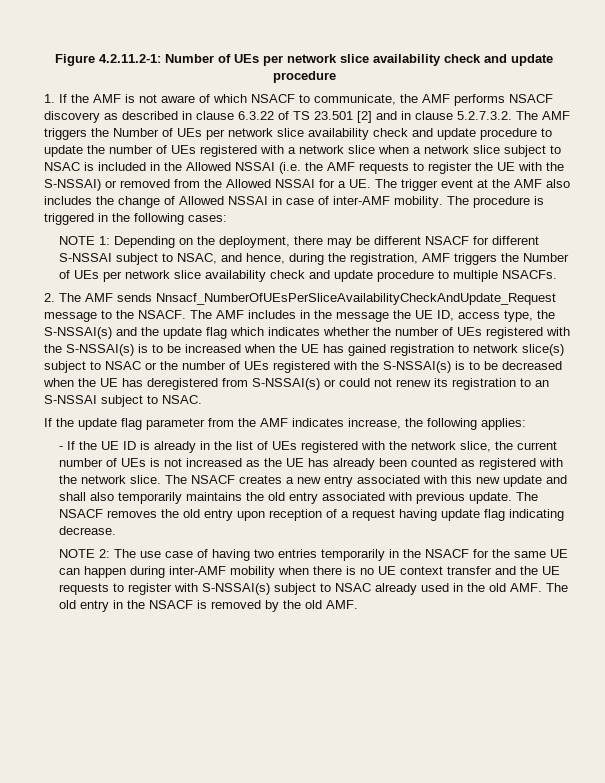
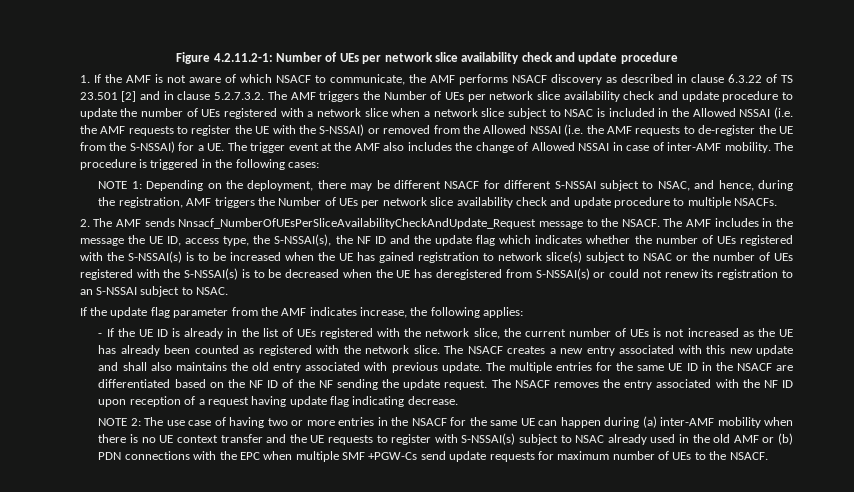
- 1. If the AMF is not aware of which NSACF to communicate, the AMF performs NSACF discovery as described in clause 6.3.22 of TS 23.501 [2] and in clause 5.2.7.3.2. The AMF triggers the Number of UEs per network slice availability check and update procedure to update the number of UEs registered with a network slice when a network slice subject to NSAC is included in the Allowed NSSAI (i.e. the AMF requests to register the UE with the S-NSSAI) or removed from the Allowed NSSAI for a UE. The trigger event at the AMF also includes the change of Allowed NSSAI in case of inter-AMF mobility.
+ 1. If the AMF is not aware of which NSACF to communicate, the AMF performs NSACF discovery as described in clause 6.3.22 of TS 23.501 [2] and in clause 5.2.7.3.2. The AMF triggers the Number of UEs per network slice availability check and update procedure to update the number of UEs registered with a network slice when a network slice subject to NSAC is included in the Allowed NSSAI (i.e. the AMF requests to register the UE with the S-NSSAI) or removed from the Allowed NSSAI (i.e. the AMF requests to de-register the UE from the S-NSSAI) for a UE. The trigger event at the AMF also includes the change of Allowed NSSAI in case of inter-AMF mobility.
- The AMF includes in the message the UE ID, access type, the S-NSSAI(s) and the update flag which indicates whether the number of UEs registered with the S-NSSAI(s) is to be increased when the UE has gained registration to network slice(s) subject to NSAC or the number of UEs registered with the S-NSSAI(s) is to be decreased when the UE has deregistered from S-NSSAI(s) or could not renew its registration to an S-NSSAI subject to NSAC.
+ The AMF includes in the message the UE ID, access type, the S-NSSAI(s), the NF ID and the update flag which indicates whether the number of UEs registered with the S-NSSAI(s) is to be increased when the UE has gained registration to network slice(s) subject to NSAC or the number of UEs registered with the S-NSSAI(s) is to be decreased when the UE has deregistered from S-NSSAI(s) or could not renew its registration to an S-NSSAI subject to NSAC.
- The NSACF creates a new entry associated with this new update and shall also temporarily maintains the old entry associated with previous update.
+ The NSACF creates a new entry associated with this new update and shall also maintains the old entry associated with previous update.
- The NSACF removes the old entry upon reception of a request having update flag indicating decrease.
+ The multiple entries for the same UE ID in the NSACF are differentiated based on the NF ID of the NF sending the update request. The NSACF removes the entry associated with the NF ID upon reception of a request having update flag indicating decrease.
- NOTE 2: The use case of having two entries temporarily in the NSACF for the same UE can happen during inter-AMF mobility when there is no UE context transfer and the UE requests to register with S-NSSAI(s) subject to NSAC already used in the old AMF. The old entry in the NSACF is removed by the old AMF.
+ NOTE 2: The use case of having two or more entries in the NSACF for the same UE can happen during (a) inter-AMF mobility when there is no UE context transfer and the UE requests to register with S-NSSAI(s) subject to NSAC already used in the old AMF or (b) PDN connections with the EPC when multiple SMF +PGW-Cs send update requests for maximum number of UEs to the NSACF.

